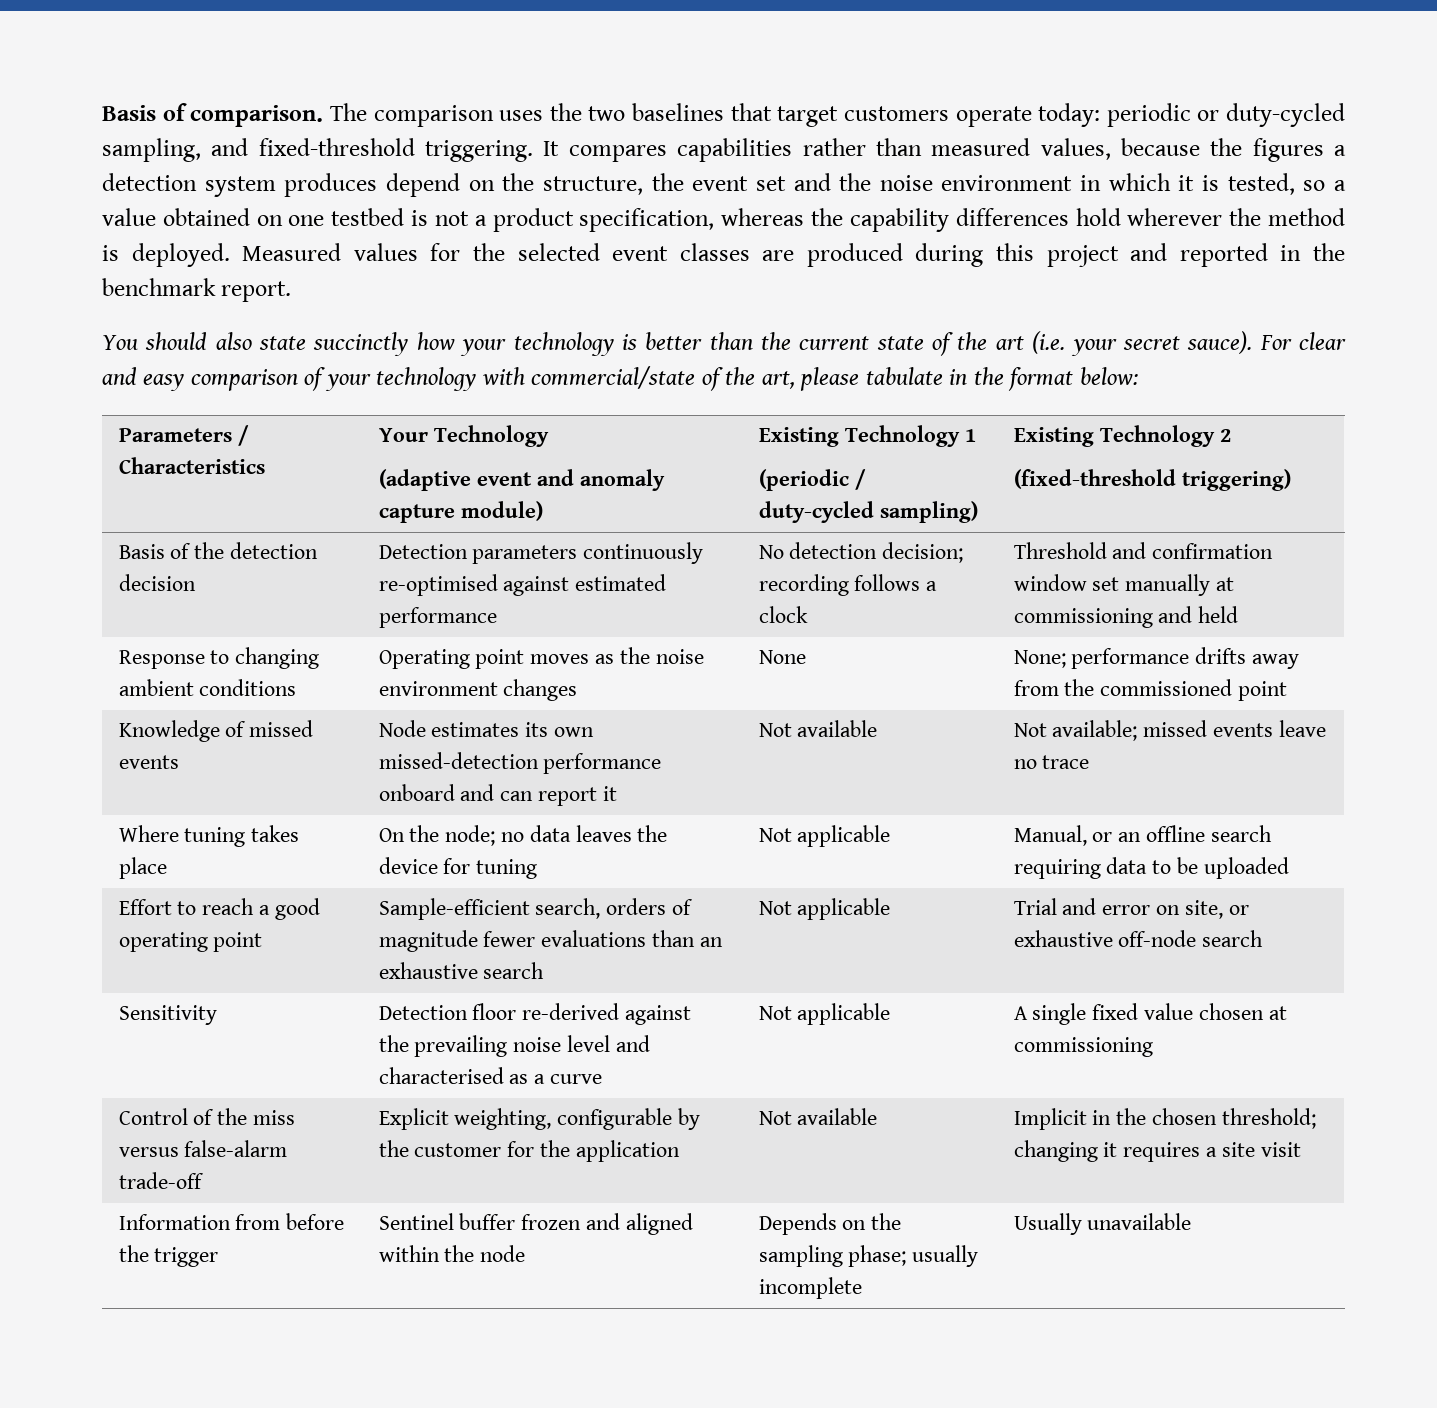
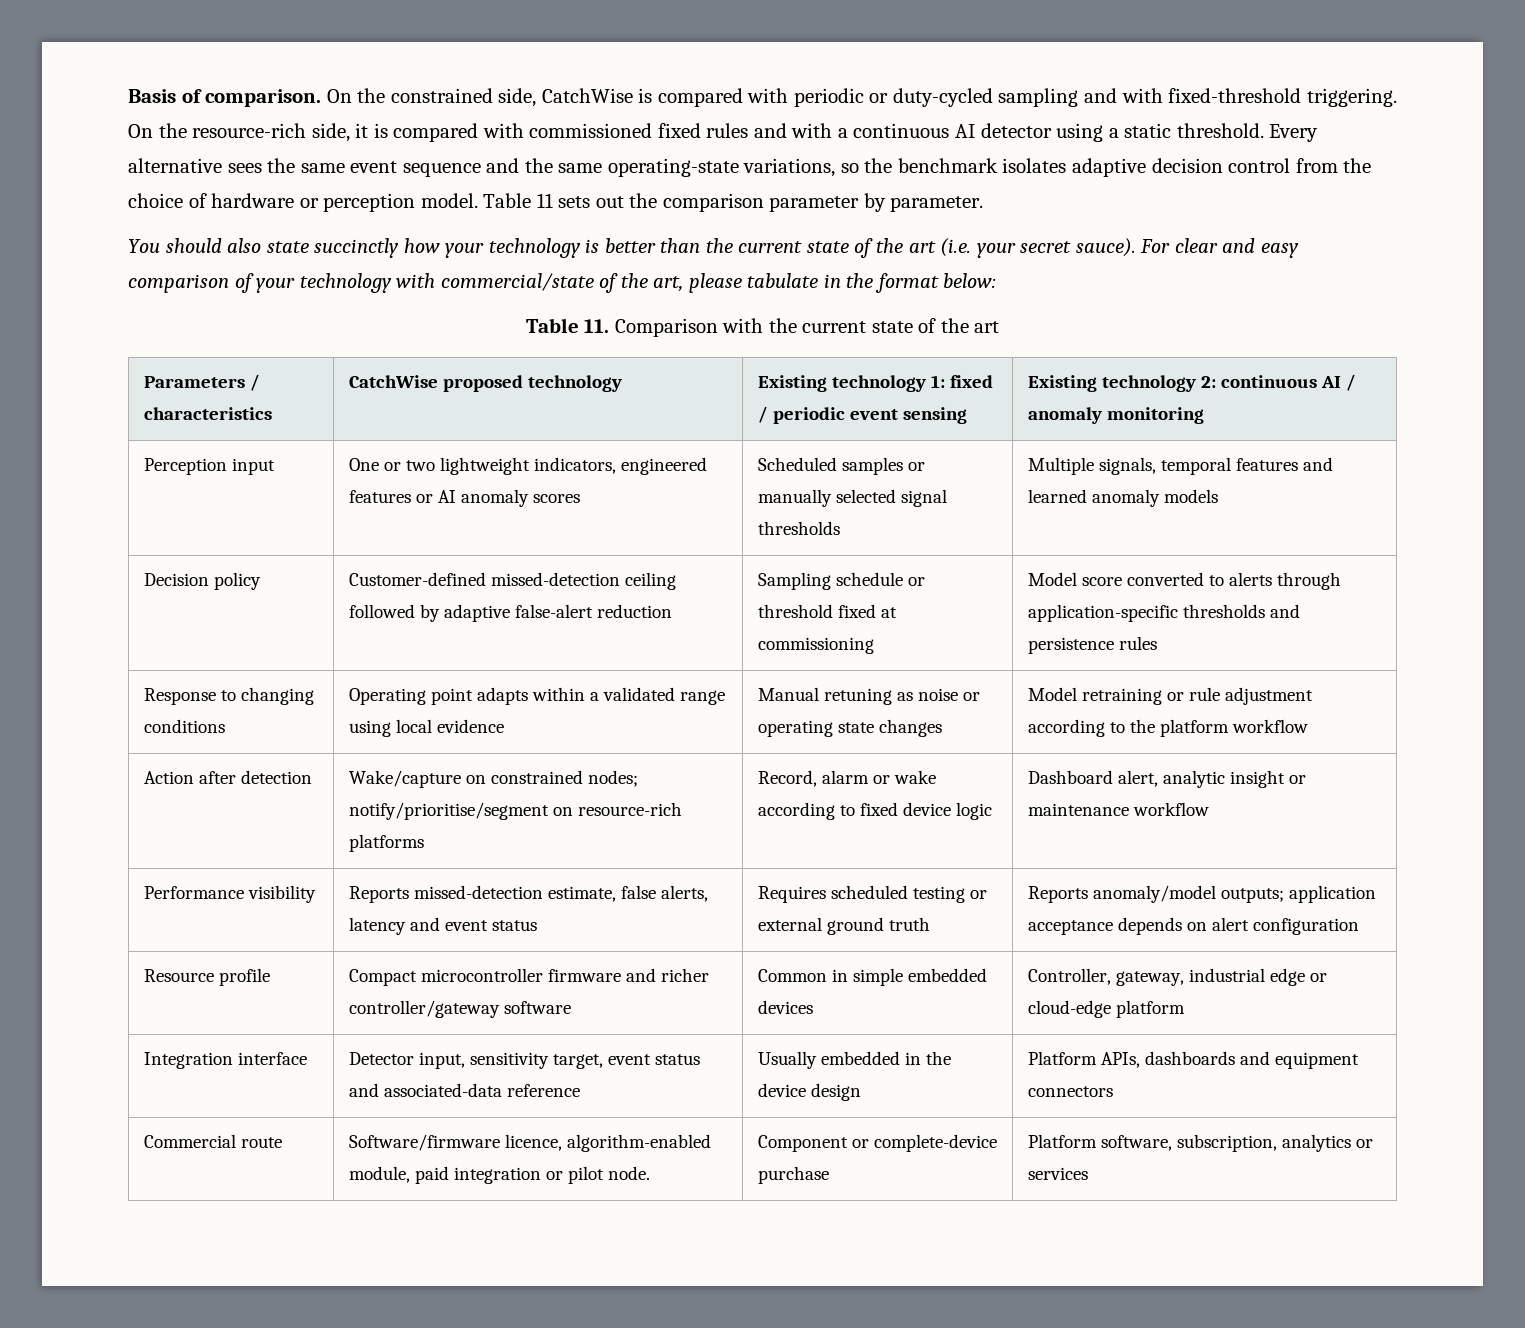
- The comparison uses the two baselines that target customers operate today: periodic or duty-cycled sampling, and fixed-threshold triggering. It compares capabilities rather than measured values, because the figures a detection system produces depend on the structure, the event set and the noise environment in which it is tested, so a value obtained on one testbed is not a product specification, whereas the capability differences hold wherever the method is deployed. Measured values for the selected event classes are produced during this project and reported in the benchmark report.
+ On the constrained side, CatchWise is compared with periodic or duty-cycled sampling and with fixed-threshold triggering. On the resource-rich side, it is compared with commissioned fixed rules and with a continuous AI detector using a static threshold. Every alternative sees the same event sequence and the same operating-state variations, so the benchmark isolates adaptive decision control from the choice of hardware or perception model. Table 11 sets out the comparison parameter by parameter.
- Parameters / Characteristics | Your Technology
- (adaptive event and anomaly capture module) | Existing Technology 1
- (periodic / duty-cycled sampling) | Existing Technology 2
- (fixed-threshold triggering)
- Basis of the detection decision | Detection parameters continuously re-optimised against estimated performance | No detection decision; recording follows a clock | Threshold and confirmation window set manually at commissioning and held
+ Table 11. Comparison with the current state of the art
+ Parameters / characteristics | CatchWise proposed technology | Existing technology 1: fixed / periodic event sensing | Existing technology 2: continuous AI / anomaly monitoring
+ Perception input | One or two lightweight indicators, engineered features or AI anomaly scores | Scheduled samples or manually selected signal thresholds | Multiple signals, temporal features and learned anomaly models
+ Decision policy | Customer-defined missed-detection ceiling followed by adaptive false-alert reduction | Sampling schedule or threshold fixed at commissioning | Model score converted to alerts through application-specific thresholds and persistence rules
- Response to changing ambient conditions | Operating point moves as the noise environment changes | None | None; performance drifts away from the commissioned point
- Knowledge of missed events | Node estimates its own missed-detection performance onboard and can report it | Not available | Not available; missed events leave no trace
- Where tuning takes place | On the node; no data leaves the device for tuning | Not applicable | Manual, or an offline search requiring data to be uploaded
- Effort to reach a good operating point | Sample-efficient search, orders of magnitude fewer evaluations than an exhaustive search | Not applicable | Trial and error on site, or exhaustive off-node search
- Sensitivity | Detection floor re-derived against the prevailing noise level and characterised as a curve | Not applicable | A single fixed value chosen at commissioning
- Control of the miss versus false-alarm trade-off | Explicit weighting, configurable by the customer for the application | Not available | Implicit in the chosen threshold; changing it requires a site visit
- Information from before the trigger | Sentinel buffer frozen and aligned within the node | Depends on the sampling phase; usually incomplete | Usually unavailable
+ Response to changing conditions | Operating point adapts within a validated range using local evidence | Manual retuning as noise or operating state changes | Model retraining or rule adjustment according to the platform workflow
+ Action after detection | Wake/capture on constrained nodes; notify/prioritise/segment on resource-rich platforms | Record, alarm or wake according to fixed device logic | Dashboard alert, analytic insight or maintenance workflow
+ Performance visibility | Reports missed-detection estimate, false alerts, latency and event status | Requires scheduled testing or external ground truth | Reports anomaly/model outputs; application acceptance depends on alert configuration
+ Resource profile | Compact microcontroller firmware and richer controller/gateway software | Common in simple embedded devices | Controller, gateway, industrial edge or cloud-edge platform
+ Integration interface | Detector input, sensitivity target, event status and associated-data reference | Usually embedded in the device design | Platform APIs, dashboards and equipment connectors
+ Commercial route | Software/firmware licence, algorithm-enabled module, paid integration or pilot node. | Component or complete-device purchase | Platform software, subscription, analytics or services

